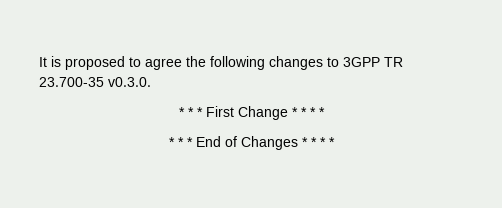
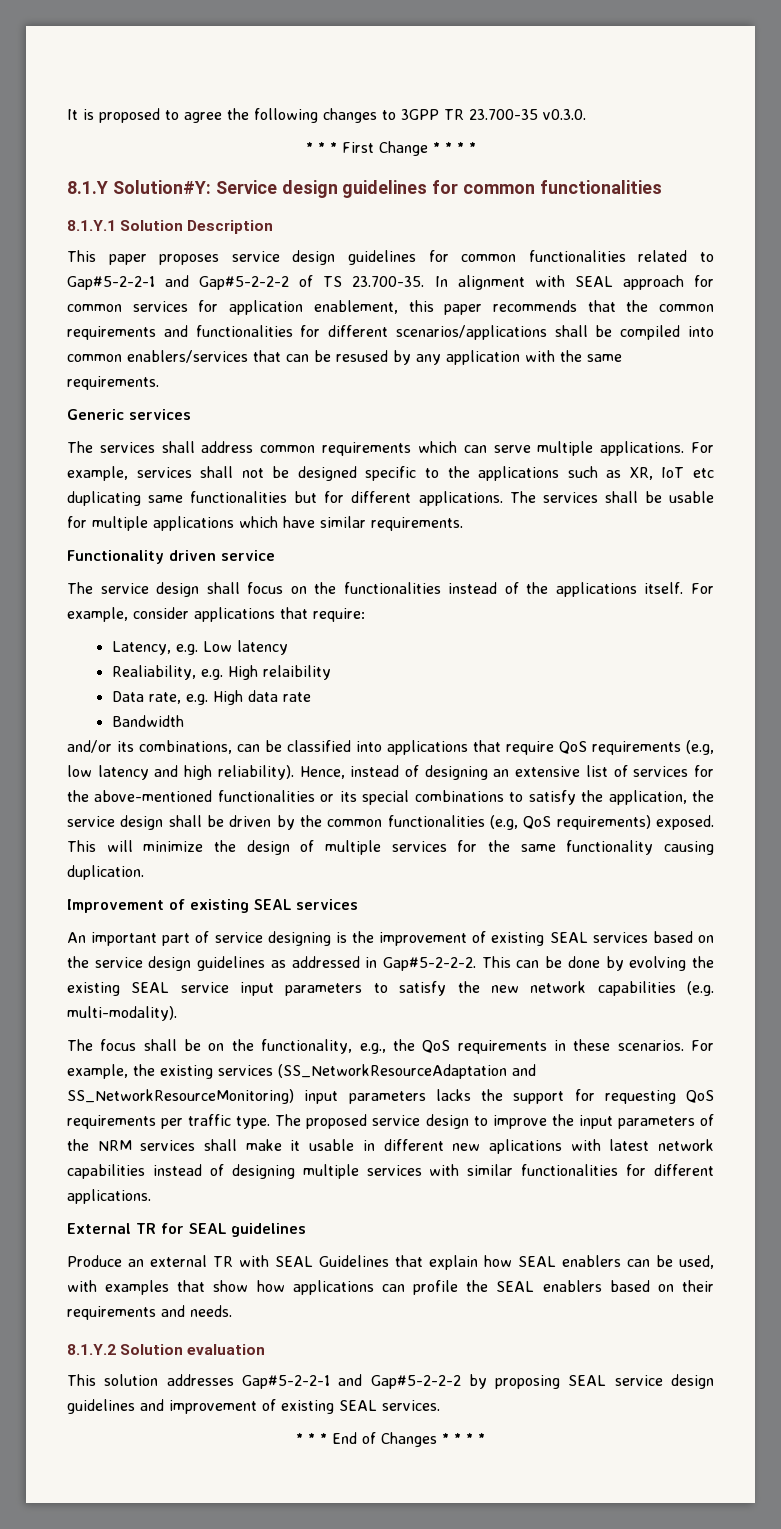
+ 8.1.Y Solution#Y: Service design guidelines for common functionalities
+ 8.1.Y.1 Solution Description
+ This paper proposes service design guidelines for common functionalities related to Gap#5-2-2-1 and Gap#5-2-2-2 of TS 23.700-35. In alignment with SEAL approach for common services for application enablement, this paper recommends that the common requirements and functionalities for different scenarios/applications shall be compiled into common enablers/services that can be resused by any application with the same requirements.
+ Generic services
+ The services shall address common requirements which can serve multiple applications. For example, services shall not be designed specific to the applications such as XR, IoT etc duplicating same functionalities but for different applications. The services shall be usable for multiple applications which have similar requirements.
+ Functionality driven service
+ The service design shall focus on the functionalities instead of the applications itself. For example, consider applications that require:
+ Latency, e.g. Low latency
+ Realiability, e.g. High relaibility
+ Data rate, e.g. High data rate
+ Bandwidth
+ and/or its combinations, can be classified into applications that require QoS requirements (e.g, low latency and high reliability). Hence, instead of designing an extensive list of services for the above-mentioned functionalities or its special combinations to satisfy the application, the service design shall be driven by the common functionalities (e.g, QoS requirements) exposed. This will minimize the design of multiple services for the same functionality causing duplication.
+ Improvement of existing SEAL services
+ An important part of service designing is the improvement of existing SEAL services based on the service design guidelines as addressed in Gap#5-2-2-2. This can be done by evolving the existing SEAL service input parameters to satisfy the new network capabilities (e.g. multi-modality).
+ The focus shall be on the functionality, e.g., the QoS requirements in these scenarios. For example, the existing services (SS_NetworkResourceAdaptation and SS_NetworkResourceMonitoring) input parameters lacks the support for requesting QoS requirements per traffic type. The proposed service design to improve the input parameters of the NRM services shall make it usable in different new aplications with latest network capabilities instead of designing multiple services with similar functionalities for different applications.
+ External TR for SEAL guidelines
+ Produce an external TR with SEAL Guidelines that explain how SEAL enablers can be used, with examples that show how applications can profile the SEAL enablers based on their requirements and needs.
+ 8.1.Y.2 Solution evaluation
+ This solution addresses Gap#5-2-2-1 and Gap#5-2-2-2 by proposing SEAL service design guidelines and improvement of existing SEAL services.

